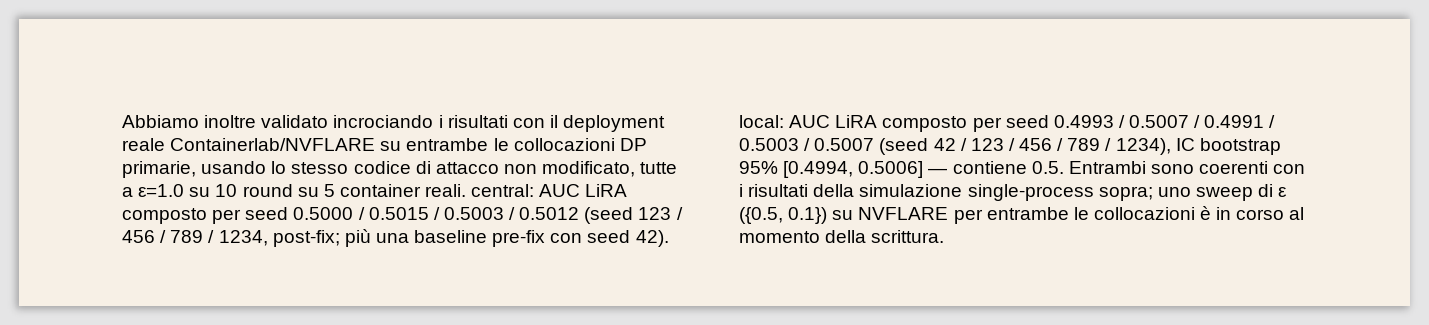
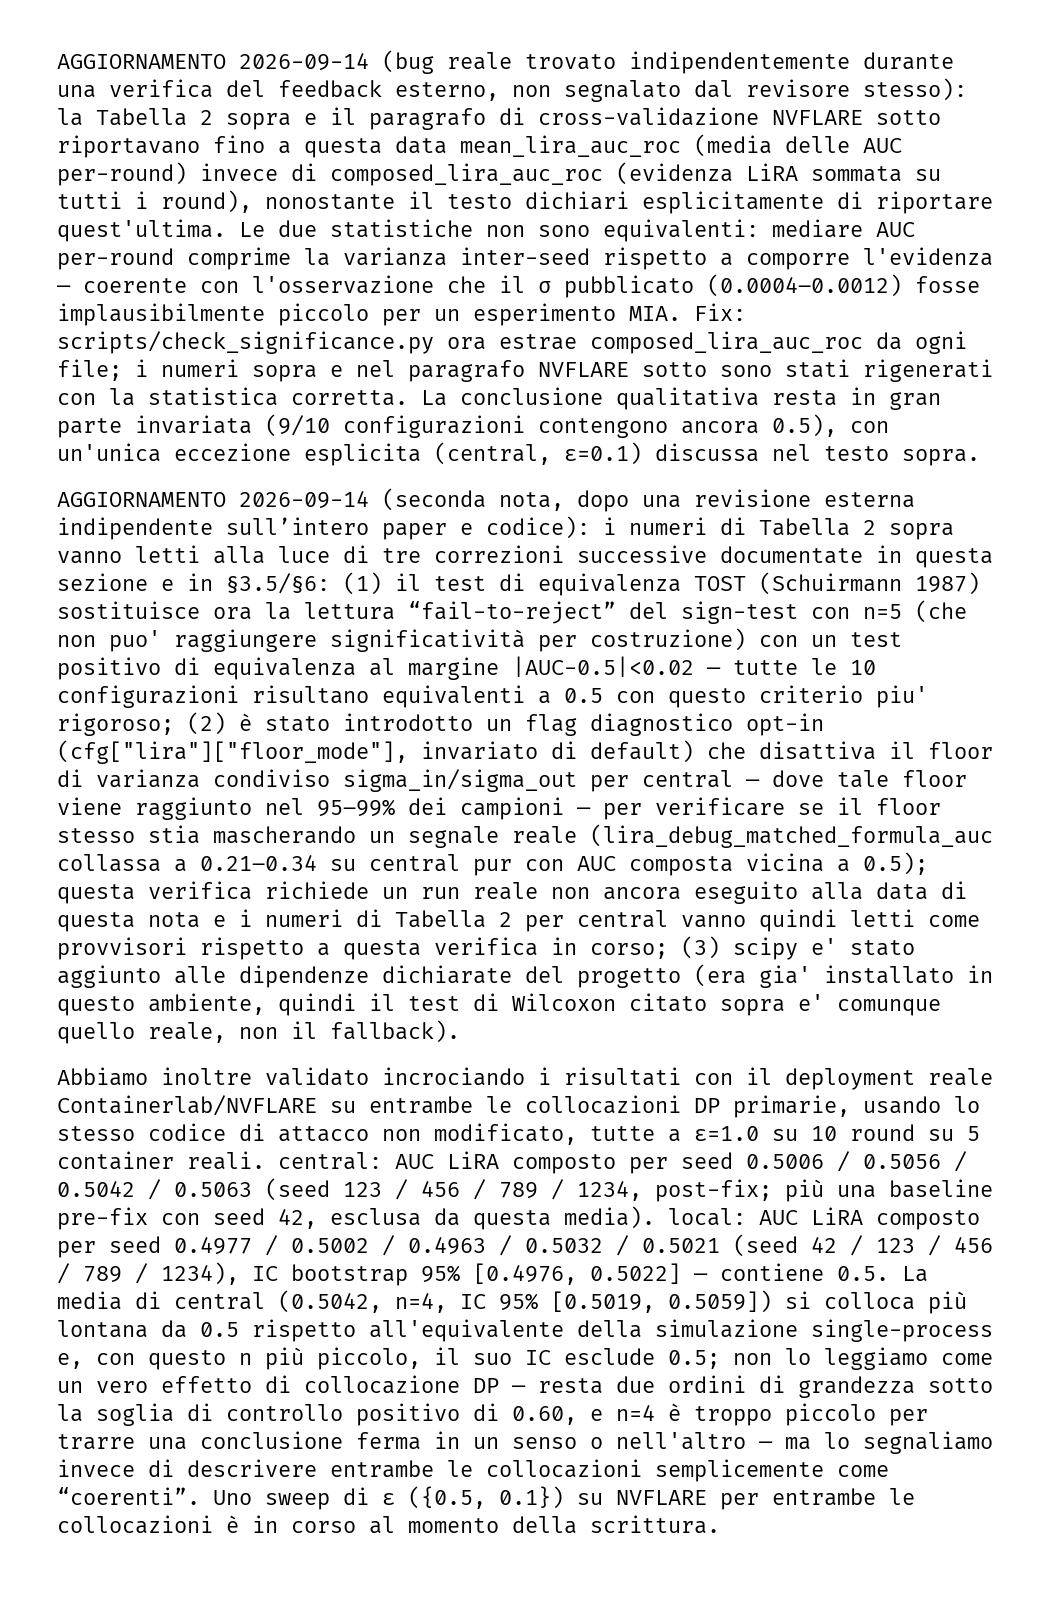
+ AGGIORNAMENTO 2026-09-14 (bug reale trovato indipendentemente durante una verifica del feedback esterno, non segnalato dal revisore stesso): la Tabella 2 sopra e il paragrafo di cross-validazione NVFLARE sotto riportavano fino a questa data mean_lira_auc_roc (media delle AUC per-round) invece di composed_lira_auc_roc (evidenza LiRA sommata su tutti i round), nonostante il testo dichiari esplicitamente di riportare quest'ultima. Le due statistiche non sono equivalenti: mediare AUC per-round comprime la varianza inter-seed rispetto a comporre l'evidenza — coerente con l'osservazione che il σ pubblicato (0.0004–0.0012) fosse implausibilmente piccolo per un esperimento MIA. Fix: scripts/check_significance.py ora estrae composed_lira_auc_roc da ogni file; i numeri sopra e nel paragrafo NVFLARE sotto sono stati rigenerati con la statistica corretta. La conclusione qualitativa resta in gran parte invariata (9/10 configurazioni contengono ancora 0.5), con un'unica eccezione esplicita (central, ε=0.1) discussa nel testo sopra.
+ AGGIORNAMENTO 2026-09-14 (seconda nota, dopo una revisione esterna indipendente sull’intero paper e codice): i numeri di Tabella 2 sopra vanno letti alla luce di tre correzioni successive documentate in questa sezione e in §3.5/§6: (1) il test di equivalenza TOST (Schuirmann 1987) sostituisce ora la lettura “fail-to-reject” del sign-test con n=5 (che non puo' raggiungere significatività per costruzione) con un test positivo di equivalenza al margine |AUC-0.5|<0.02 — tutte le 10 configurazioni risultano equivalenti a 0.5 con questo criterio piu' rigoroso; (2) è stato introdotto un flag diagnostico opt-in (cfg["lira"]["floor_mode"], invariato di default) che disattiva il floor di varianza condiviso sigma_in/sigma_out per central — dove tale floor viene raggiunto nel 95–99% dei campioni — per verificare se il floor stesso stia mascherando un segnale reale (lira_debug_matched_formula_auc collassa a 0.21–0.34 su central pur con AUC composta vicina a 0.5); questa verifica richiede un run reale non ancora eseguito alla data di questa nota e i numeri di Tabella 2 per central vanno quindi letti come provvisori rispetto a questa verifica in corso; (3) scipy e' stato aggiunto alle dipendenze dichiarate del progetto (era gia' installato in questo ambiente, quindi il test di Wilcoxon citato sopra e' comunque quello reale, non il fallback).
- AUC LiRA composto per seed 0.5000 / 0.5015 / 0.5003 / 0.5012 (seed 123 / 456 / 789 / 1234, post-fix;
+ AUC LiRA composto per seed 0.5006 / 0.5056 / 0.5042 / 0.5063 (seed 123 / 456 / 789 / 1234, post-fix;
- più una baseline pre-fix con seed 42). local:
+ più una baseline pre-fix con seed 42, esclusa da questa media). local:
- AUC LiRA composto per seed 0.4993 / 0.5007 / 0.4991 / 0.5003 / 0.5007 (seed 42 / 123 / 456 / 789 / 1234), IC bootstrap 95% [0.4994, 0.5006] — contiene 0.5. Entrambi sono coerenti con i risultati della simulazione single-process sopra; uno sweep di ε ({0.5, 0.1}) su NVFLARE per entrambe le collocazioni è in corso al momento della scrittura.
+ AUC LiRA composto per seed 0.4977 / 0.5002 / 0.4963 / 0.5032 / 0.5021 (seed 42 / 123 / 456 / 789 / 1234), IC bootstrap 95% [0.4976, 0.5022] — contiene 0.5. La media di central (0.5042, n=4, IC 95% [0.5019, 0.5059]) si colloca più lontana da 0.5 rispetto all'equivalente della simulazione single-process e, con questo n più piccolo, il suo IC esclude 0.5; non lo leggiamo come un vero effetto di collocazione DP — resta due ordini di grandezza sotto la soglia di controllo positivo di 0.60, e n=4 è troppo piccolo per trarre una conclusione ferma in un senso o nell'altro — ma lo segnaliamo invece di descrivere entrambe le collocazioni semplicemente come “coerenti”. Uno sweep di ε ({0.5, 0.1}) su NVFLARE per entrambe le collocazioni è in corso al momento della scrittura.

